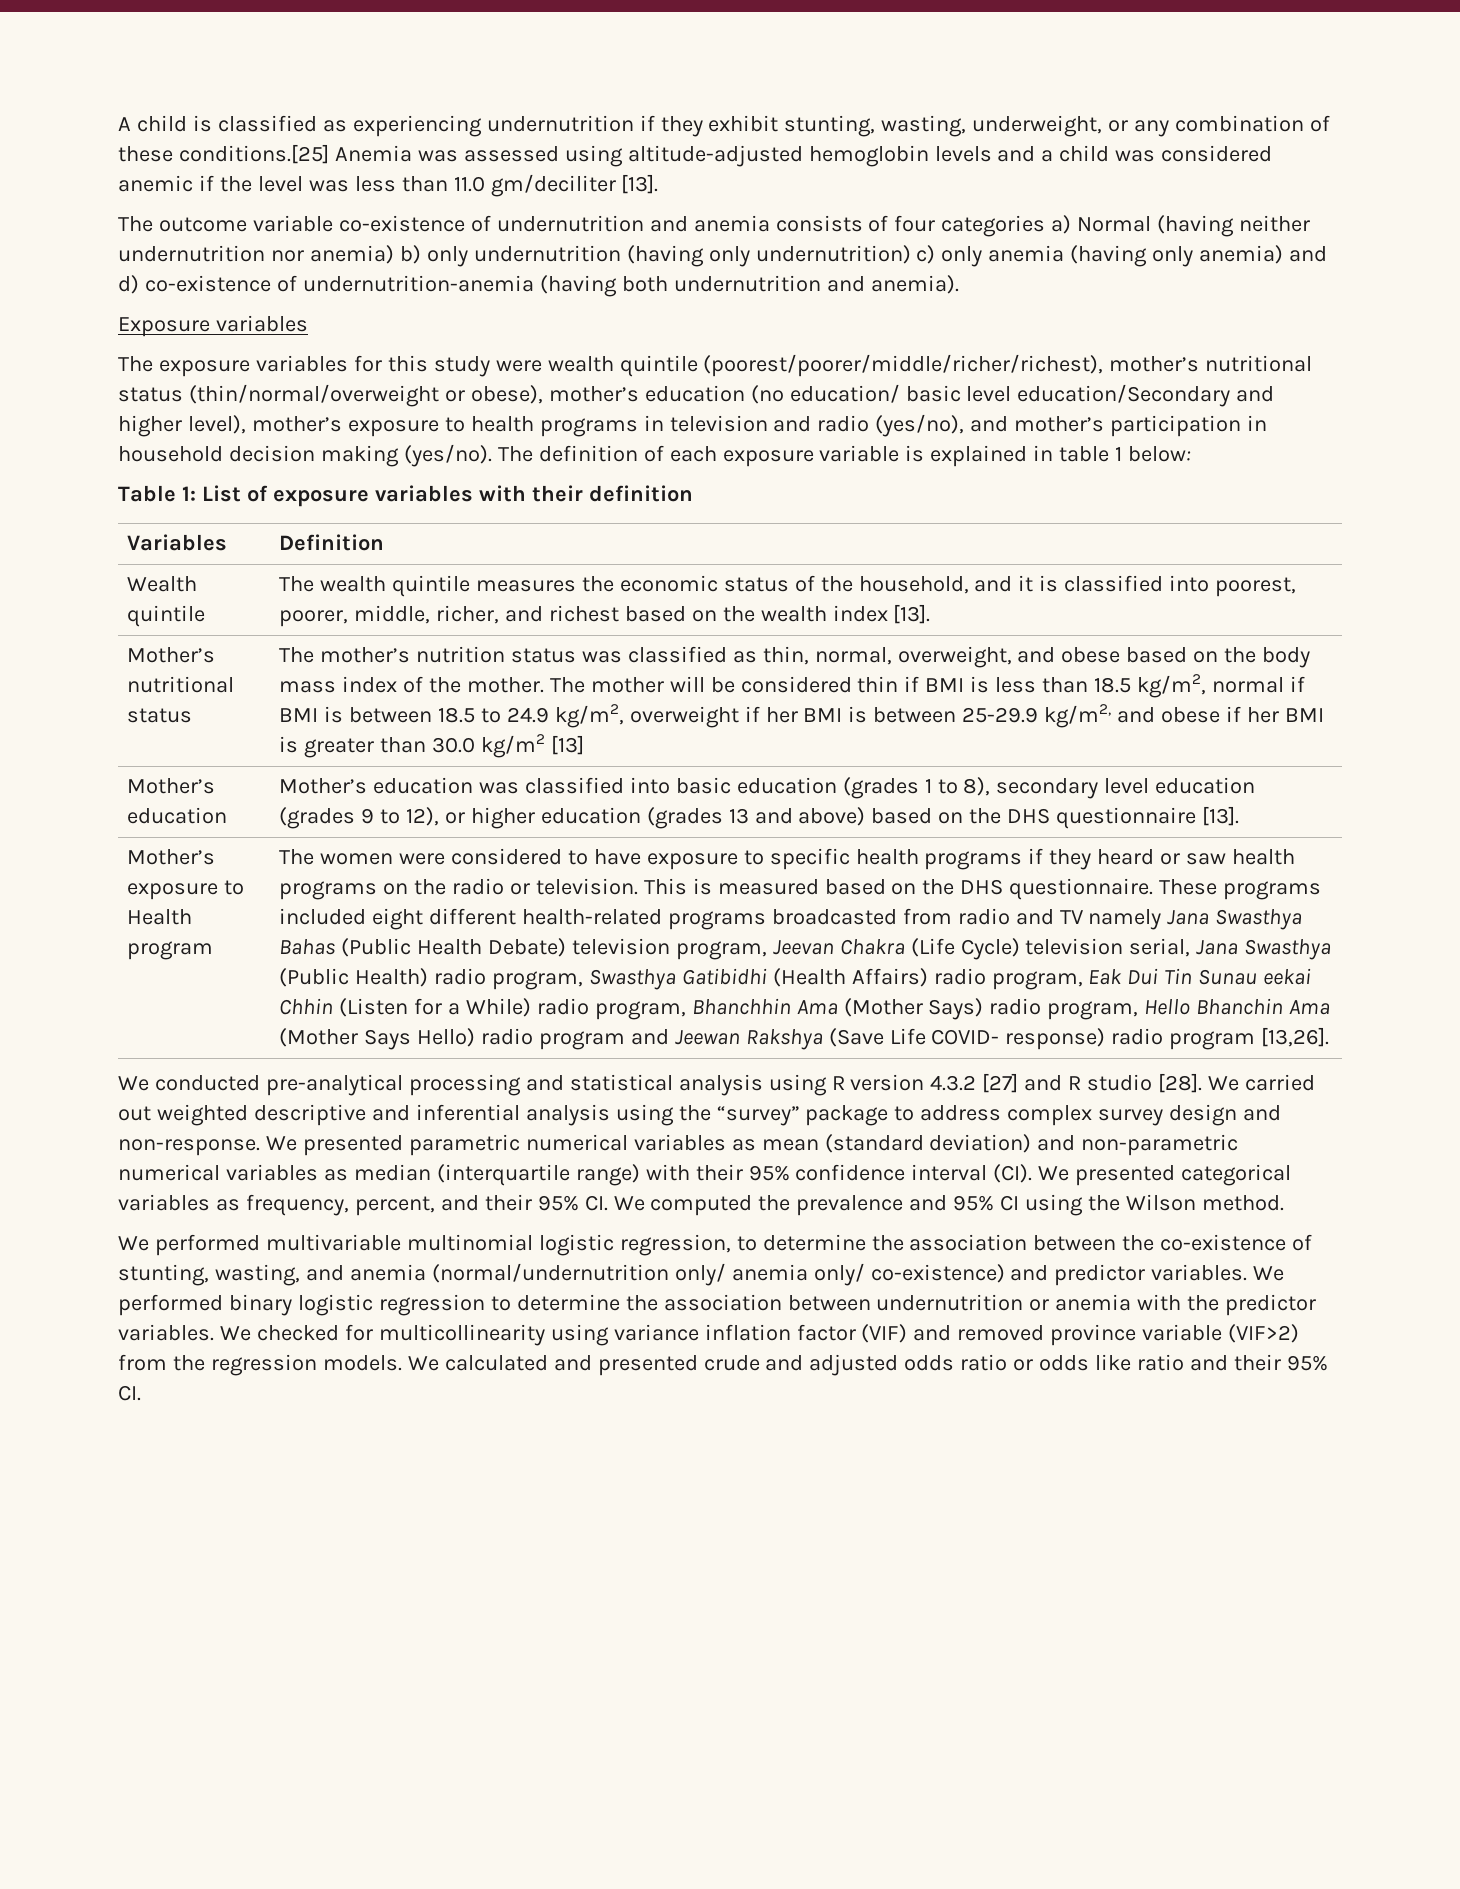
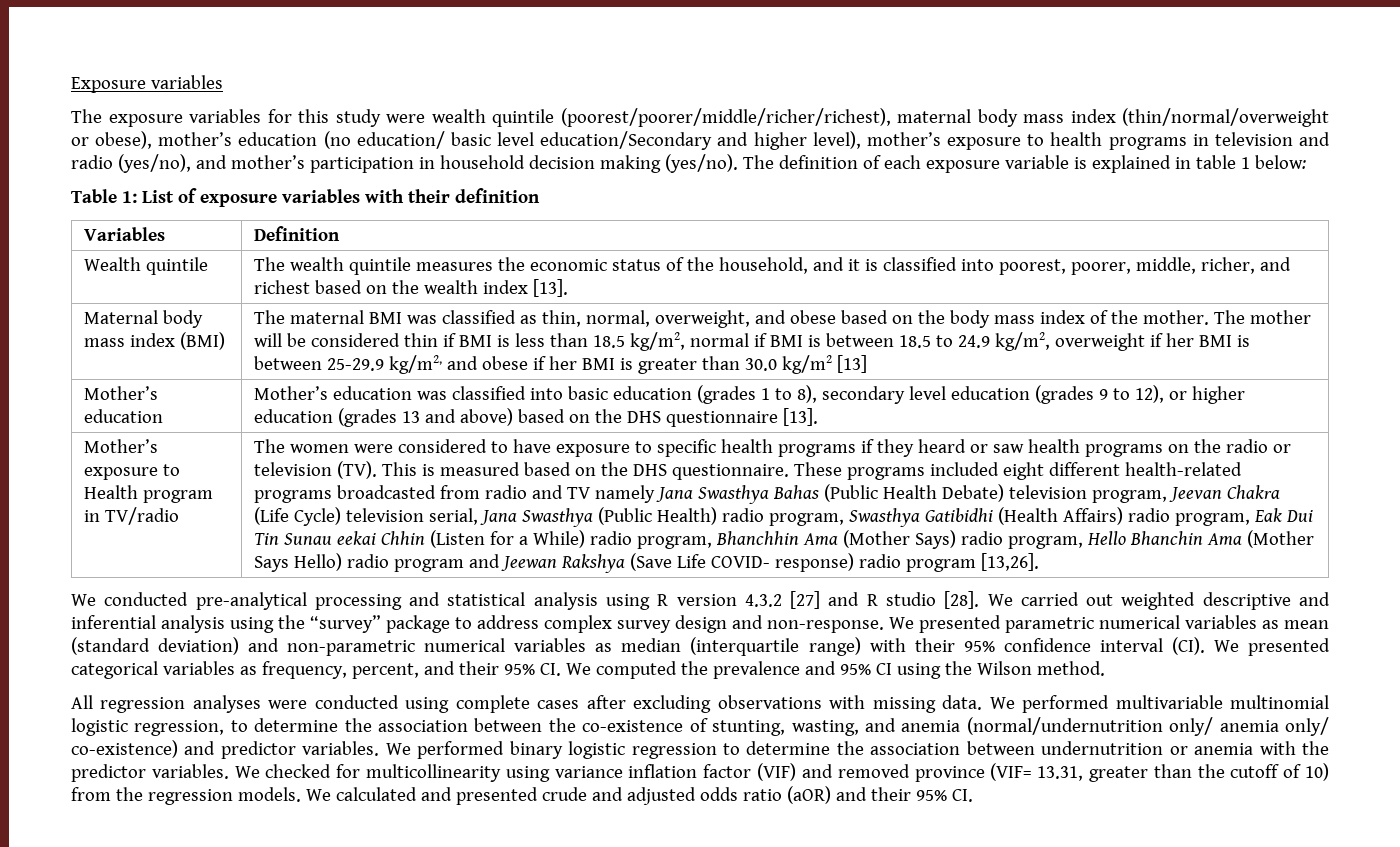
- A child is classified as experiencing undernutrition if they exhibit stunting, wasting, underweight, or any combination of these conditions.[25] Anemia was assessed using altitude-adjusted hemoglobin levels and a child was considered anemic if the level was less than 11.0 gm/deciliter [13].
- The outcome variable co-existence of undernutrition and anemia consists of four categories a) Normal (having neither undernutrition nor anemia) b) only undernutrition (having only undernutrition) c) only anemia (having only anemia) and d) co-existence of undernutrition-anemia (having both undernutrition and anemia).
- The exposure variables for this study were wealth quintile (poorest/poorer/middle/richer/richest), mother’s nutritional status (thin/normal/overweight or obese), mother’s education (no education/ basic level education/Secondary and higher level), mother’s exposure to health programs in television and radio (yes/no), and mother’s participation in household decision making (yes/no).
+ The exposure variables for this study were wealth quintile (poorest/poorer/middle/richer/richest), maternal body mass index (thin/normal/overweight or obese), mother’s education (no education/ basic level education/Secondary and higher level), mother’s exposure to health programs in television and radio (yes/no), and mother’s participation in household decision making (yes/no).
- Mother’s nutritional status | The mother’s nutrition status was classified as thin, normal, overweight, and obese based on the body mass index of the mother.
+ Maternal body mass index (BMI) | The maternal BMI was classified as thin, normal, overweight, and obese based on the body mass index of the mother.
- Mother’s exposure to Health program
+ Mother’s exposure to Health program in TV/radio
- The women were considered to have exposure to specific health programs if they heard or saw health programs on the radio or television. This is measured based on the DHS questionnaire.
+ The women were considered to have exposure to specific health programs if they heard or saw health programs on the radio or television (TV). This is measured based on the DHS questionnaire.
+ All regression analyses were conducted using complete cases after excluding observations with missing data.
- We checked for multicollinearity using variance inflation factor (VIF) and removed province variable (VIF>2) from the regression models.
+ We checked for multicollinearity using variance inflation factor (VIF) and removed province (VIF= 13.31, greater than the cutoff of 10) from the regression models.
- We calculated and presented crude and adjusted odds ratio or odds like ratio and their 95% CI.
+ We calculated and presented crude and adjusted odds ratio (aOR) and their 95% CI.

